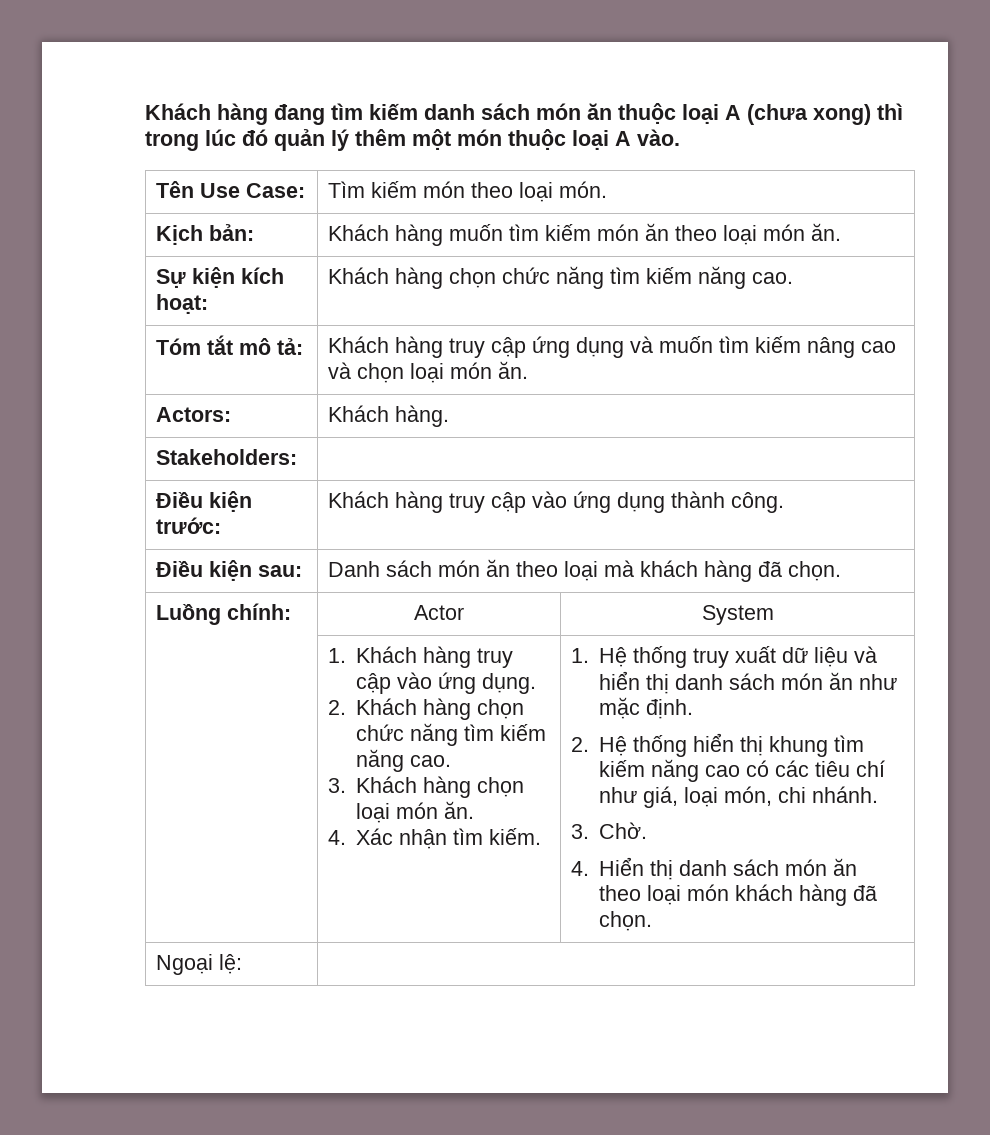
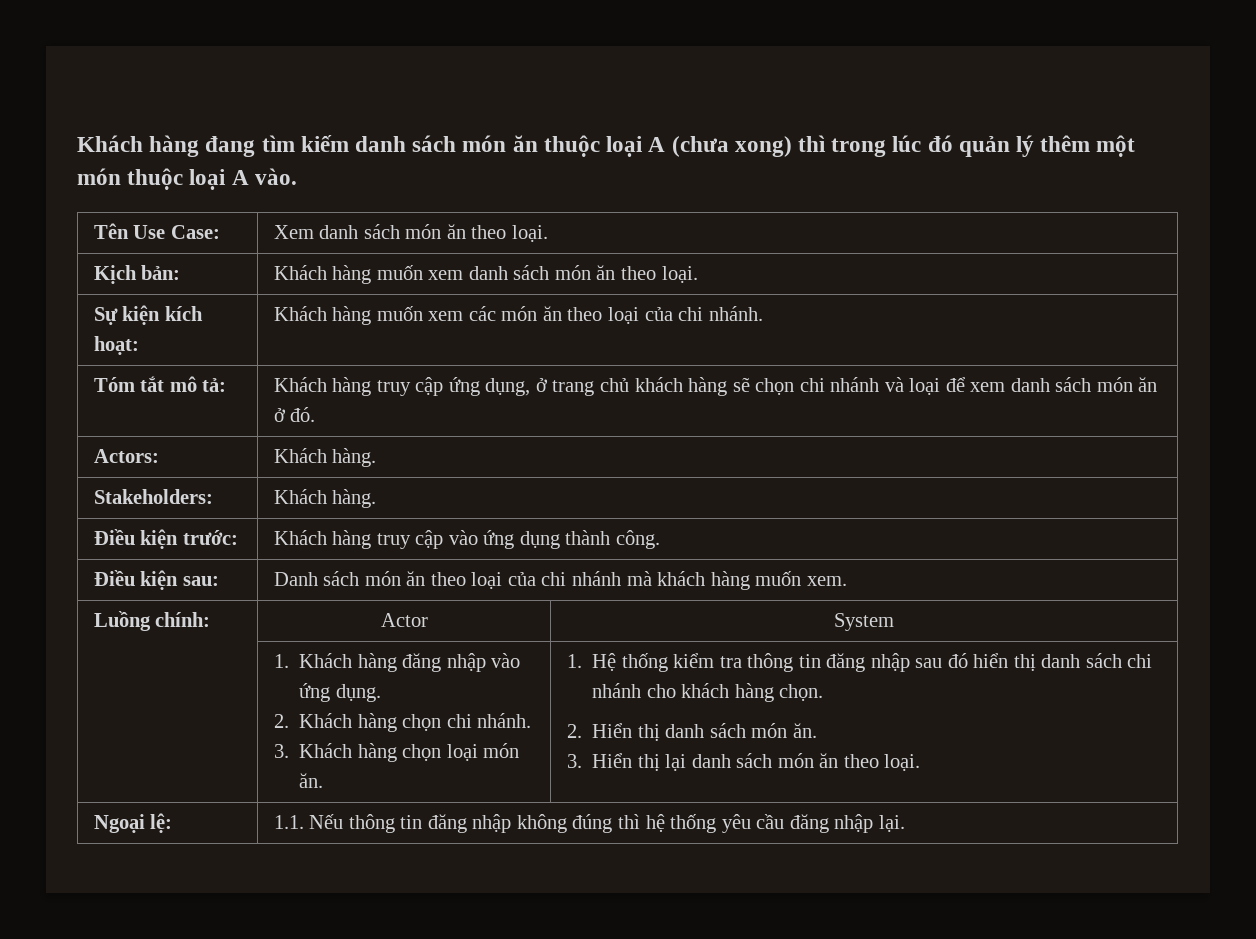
- Tên Use Case: | Tìm kiếm món theo loại món.
+ Tên Use Case: | Xem danh sách món ăn theo loại.
- Kịch bản: | Khách hàng muốn tìm kiếm món ăn theo loại món ăn.
+ Kịch bản: | Khách hàng muốn xem danh sách món ăn theo loại.
- Sự kiện kích hoạt: | Khách hàng chọn chức năng tìm kiếm năng cao.
+ Sự kiện kích hoạt: | Khách hàng muốn xem các món ăn theo loại của chi nhánh.
- Tóm tắt mô tả: | Khách hàng truy cập ứng dụng và muốn tìm kiếm nâng cao và chọn loại món ăn.
+ Tóm tắt mô tả: | Khách hàng truy cập ứng dụng, ở trang chủ khách hàng sẽ chọn chi nhánh và loại để xem danh sách món ăn ở đó.
- Stakeholders: |
+ Stakeholders: | Khách hàng.
- Điều kiện sau: | Danh sách món ăn theo loại mà khách hàng đã chọn.
+ Điều kiện sau: | Danh sách món ăn theo loại của chi nhánh mà khách hàng muốn xem.
- 1. Khách hàng truy cập vào ứng dụng.
+ 1. Khách hàng đăng nhập vào ứng dụng.
- 2. Khách hàng chọn chức năng tìm kiếm năng cao.
+ 2. Khách hàng chọn chi nhánh.
- 4. Xác nhận tìm kiếm. | 1. Hệ thống truy xuất dữ liệu và hiển thị danh sách món ăn như mặc định.
- 2. Hệ thống hiển thị khung tìm kiếm năng cao có các tiêu chí như giá, loại món, chi nhánh.
- 3. Chờ.
- 4. Hiển thị danh sách món ăn theo loại món khách hàng đã chọn.
- Ngoại lệ: |
+ 1. Hệ thống kiểm tra thông tin đăng nhập sau đó hiển thị danh sách chi nhánh cho khách hàng chọn.
+ 2. Hiển thị danh sách món ăn.
+ 3. Hiển thị lại danh sách món ăn theo loại.
+ Ngoại lệ: | 1.1. Nếu thông tin đăng nhập không đúng thì hệ thống yêu cầu đăng nhập lại.

